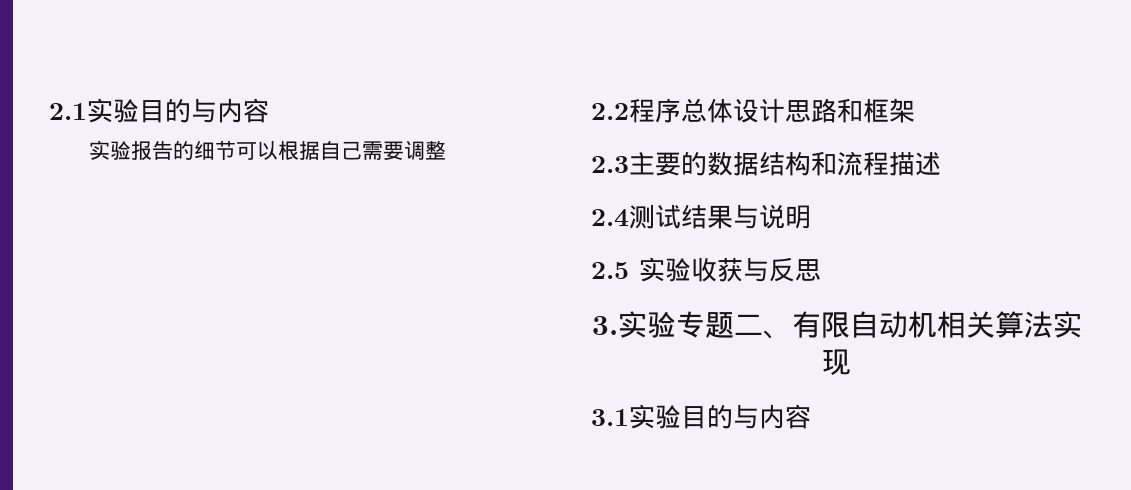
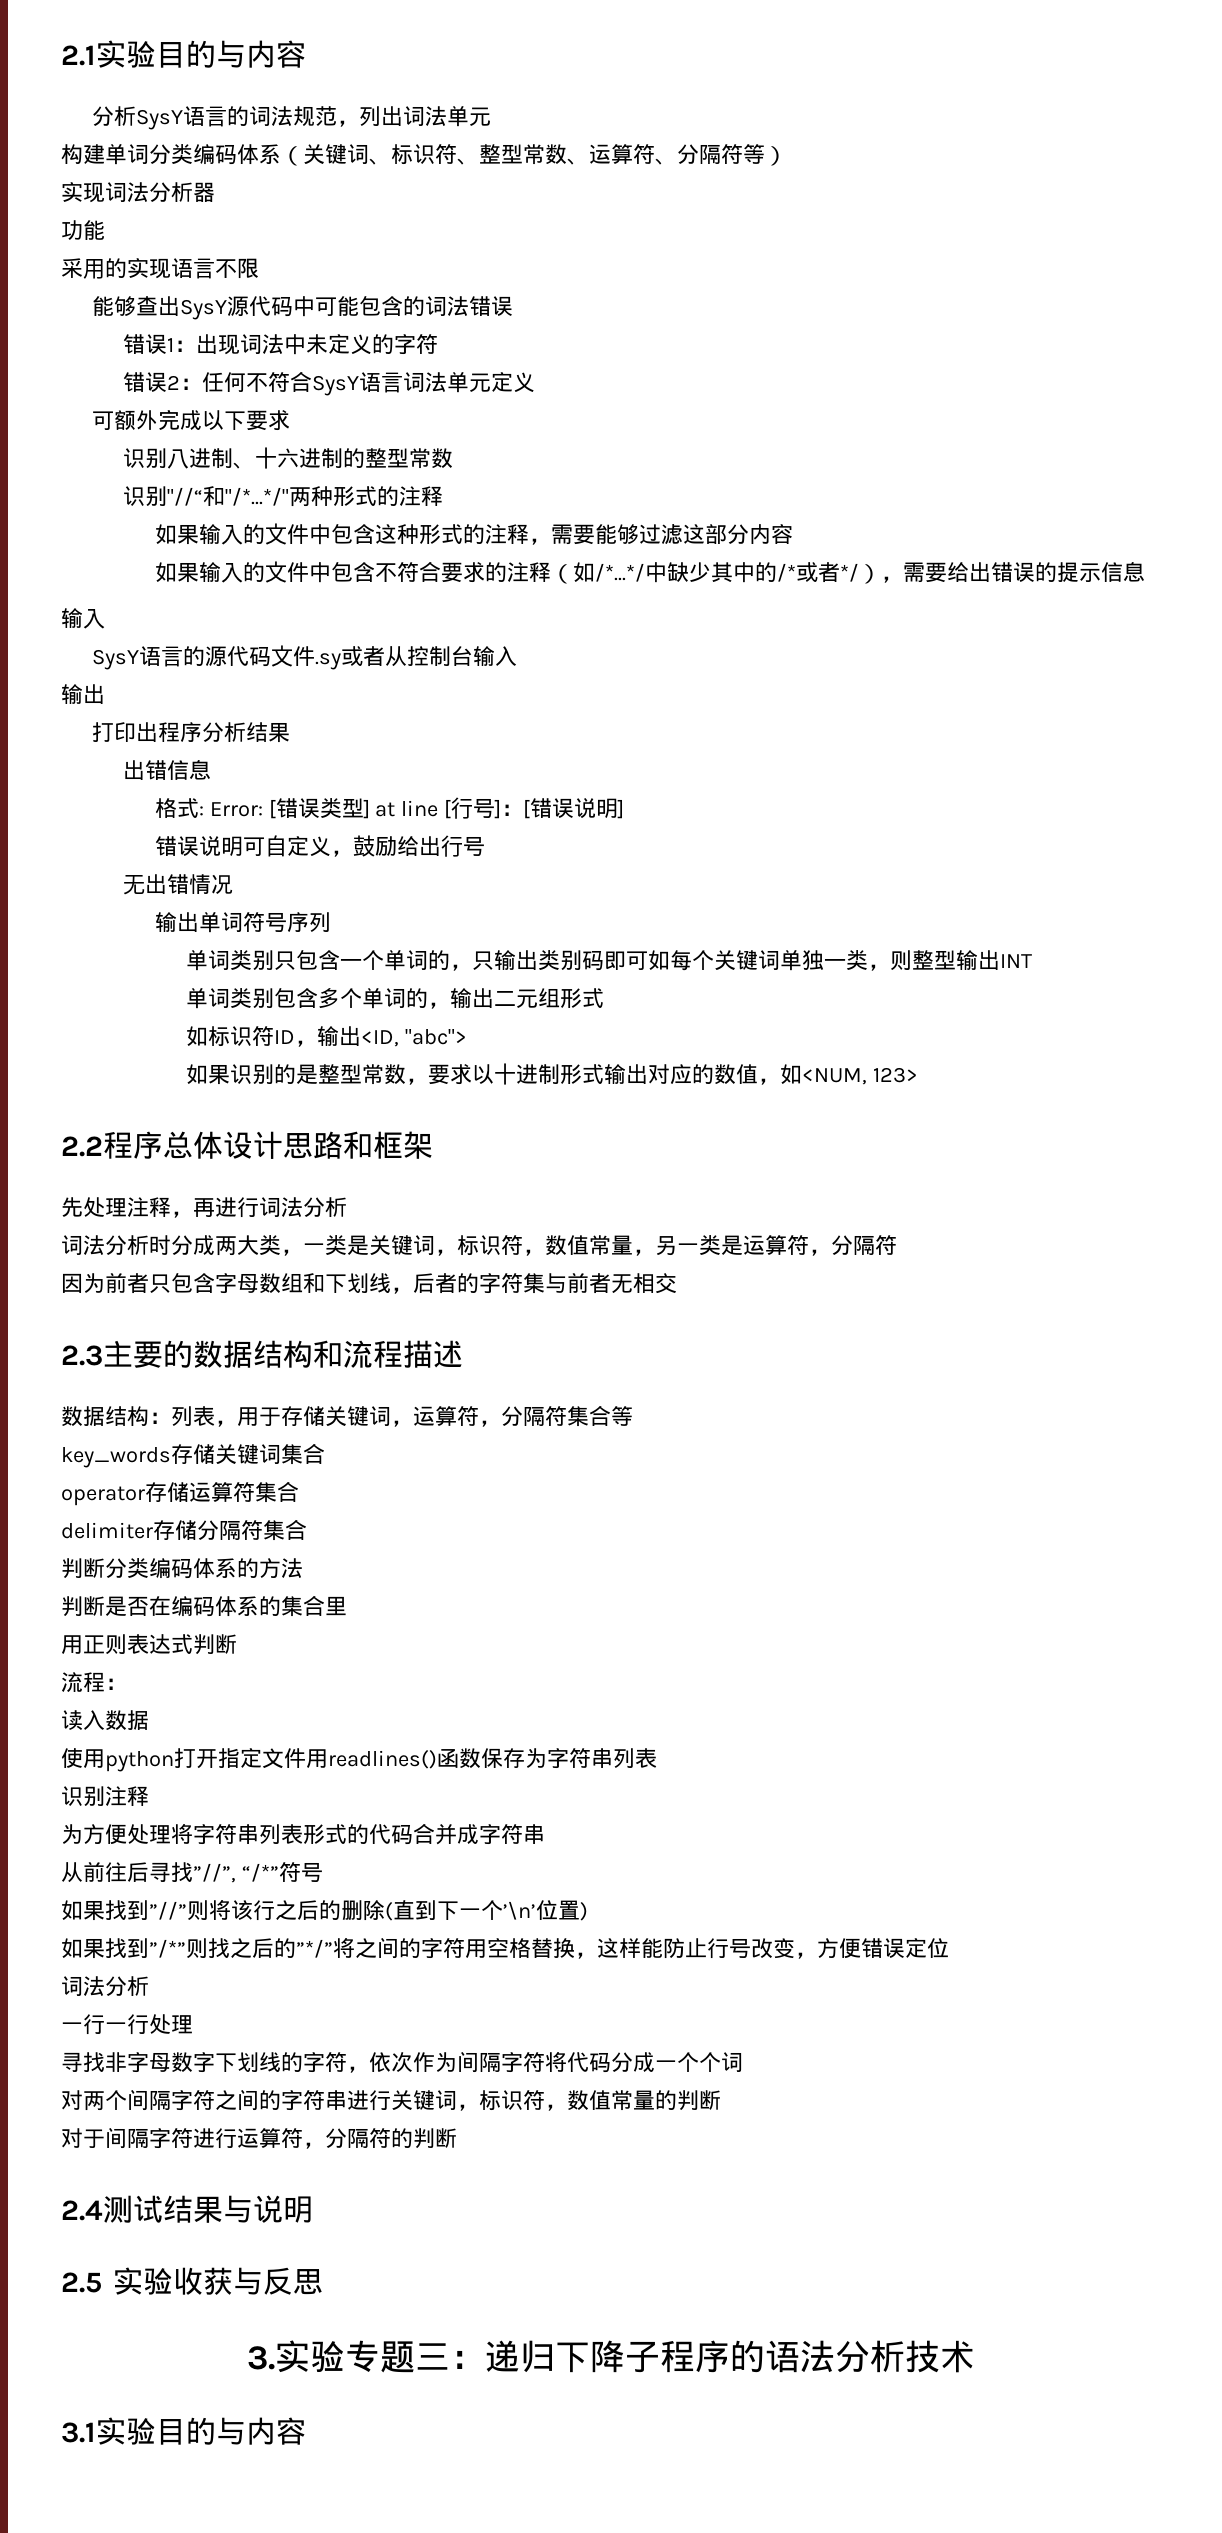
- 实验报告的细节可以根据自己需要调整
+ 分析SysY语⾔的词法规范，列出词法单元
+ 构建单词分类编码体系（关键词、标识符、整型常数、运算符、分隔符等）
+ 实现词法分析器
+ 功能
+ 采⽤的实现语⾔不限
+ 能够查出SysY源代码中可能包含的词法错误
+ 错误1：出现词法中未定义的字符
+ 错误2：任何不符合SysY语⾔词法单元定义
+ 可额外完成以下要求
+ 识别⼋进制、⼗六进制的整型常数
+ 识别"//“和"/*...*/"两种形式的注释
+ 如果输⼊的⽂件中包含这种形式的注释，需要能够过滤这部分内容
+ 如果输⼊的⽂件中包含不符合要求的注释（如/*...*/中缺少其中的/*或者*/），需要给出错误的提示信息
+ 输⼊
+ SysY语⾔的源代码⽂件.sy或者从控制台输入
+ 输出
+ 打印出程序分析结果
+ 出错信息
+ 格式: Error: [错误类型] at line [⾏号]：[错误说明]
+ 错误说明可⾃定义，⿎励给出⾏号
+ ⽆出错情况
+ 输出单词符号序列
+ 单词类别只包含⼀个单词的，只输出类别码即可如每个关键词单独⼀类，则整型输出INT
+ 单词类别包含多个单词的，输出⼆元组形式
+ 如标识符ID，输出<ID, "abc">
+ 如果识别的是整型常数，要求以⼗进制形式输出对应的数值，如<NUM, 123>
+ 先处理注释，再进行词法分析
+ 词法分析时分成两大类，一类是关键词，标识符，数值常量，另一类是运算符，分隔符
+ 因为前者只包含字母数组和下划线，后者的字符集与前者无相交
+ 数据结构：列表，用于存储关键词，运算符，分隔符集合等
+ key_words存储关键词集合
+ operator存储运算符集合
+ delimiter存储分隔符集合
+ 判断分类编码体系的方法
+ 判断是否在编码体系的集合里
+ 用正则表达式判断
+ 流程：
+ 读入数据
+ 使用python打开指定文件用readlines()函数保存为字符串列表
+ 识别注释
+ 为方便处理将字符串列表形式的代码合并成字符串
+ 从前往后寻找”//”, “/*”符号
+ 如果找到”//”则将该行之后的删除(直到下一个’\n’位置)
+ 如果找到”/*”则找之后的”*/”将之间的字符用空格替换，这样能防止行号改变，方便错误定位
+ 词法分析
+ 一行一行处理
+ 寻找非字母数字下划线的字符，依次作为间隔字符将代码分成一个个词
+ 对两个间隔字符之间的字符串进行关键词，标识符，数值常量的判断
+ 对于间隔字符进行运算符，分隔符的判断
- 3.实验专题二、有限自动机相关算法实现
+ 3.实验专题三：递归下降子程序的语法分析技术

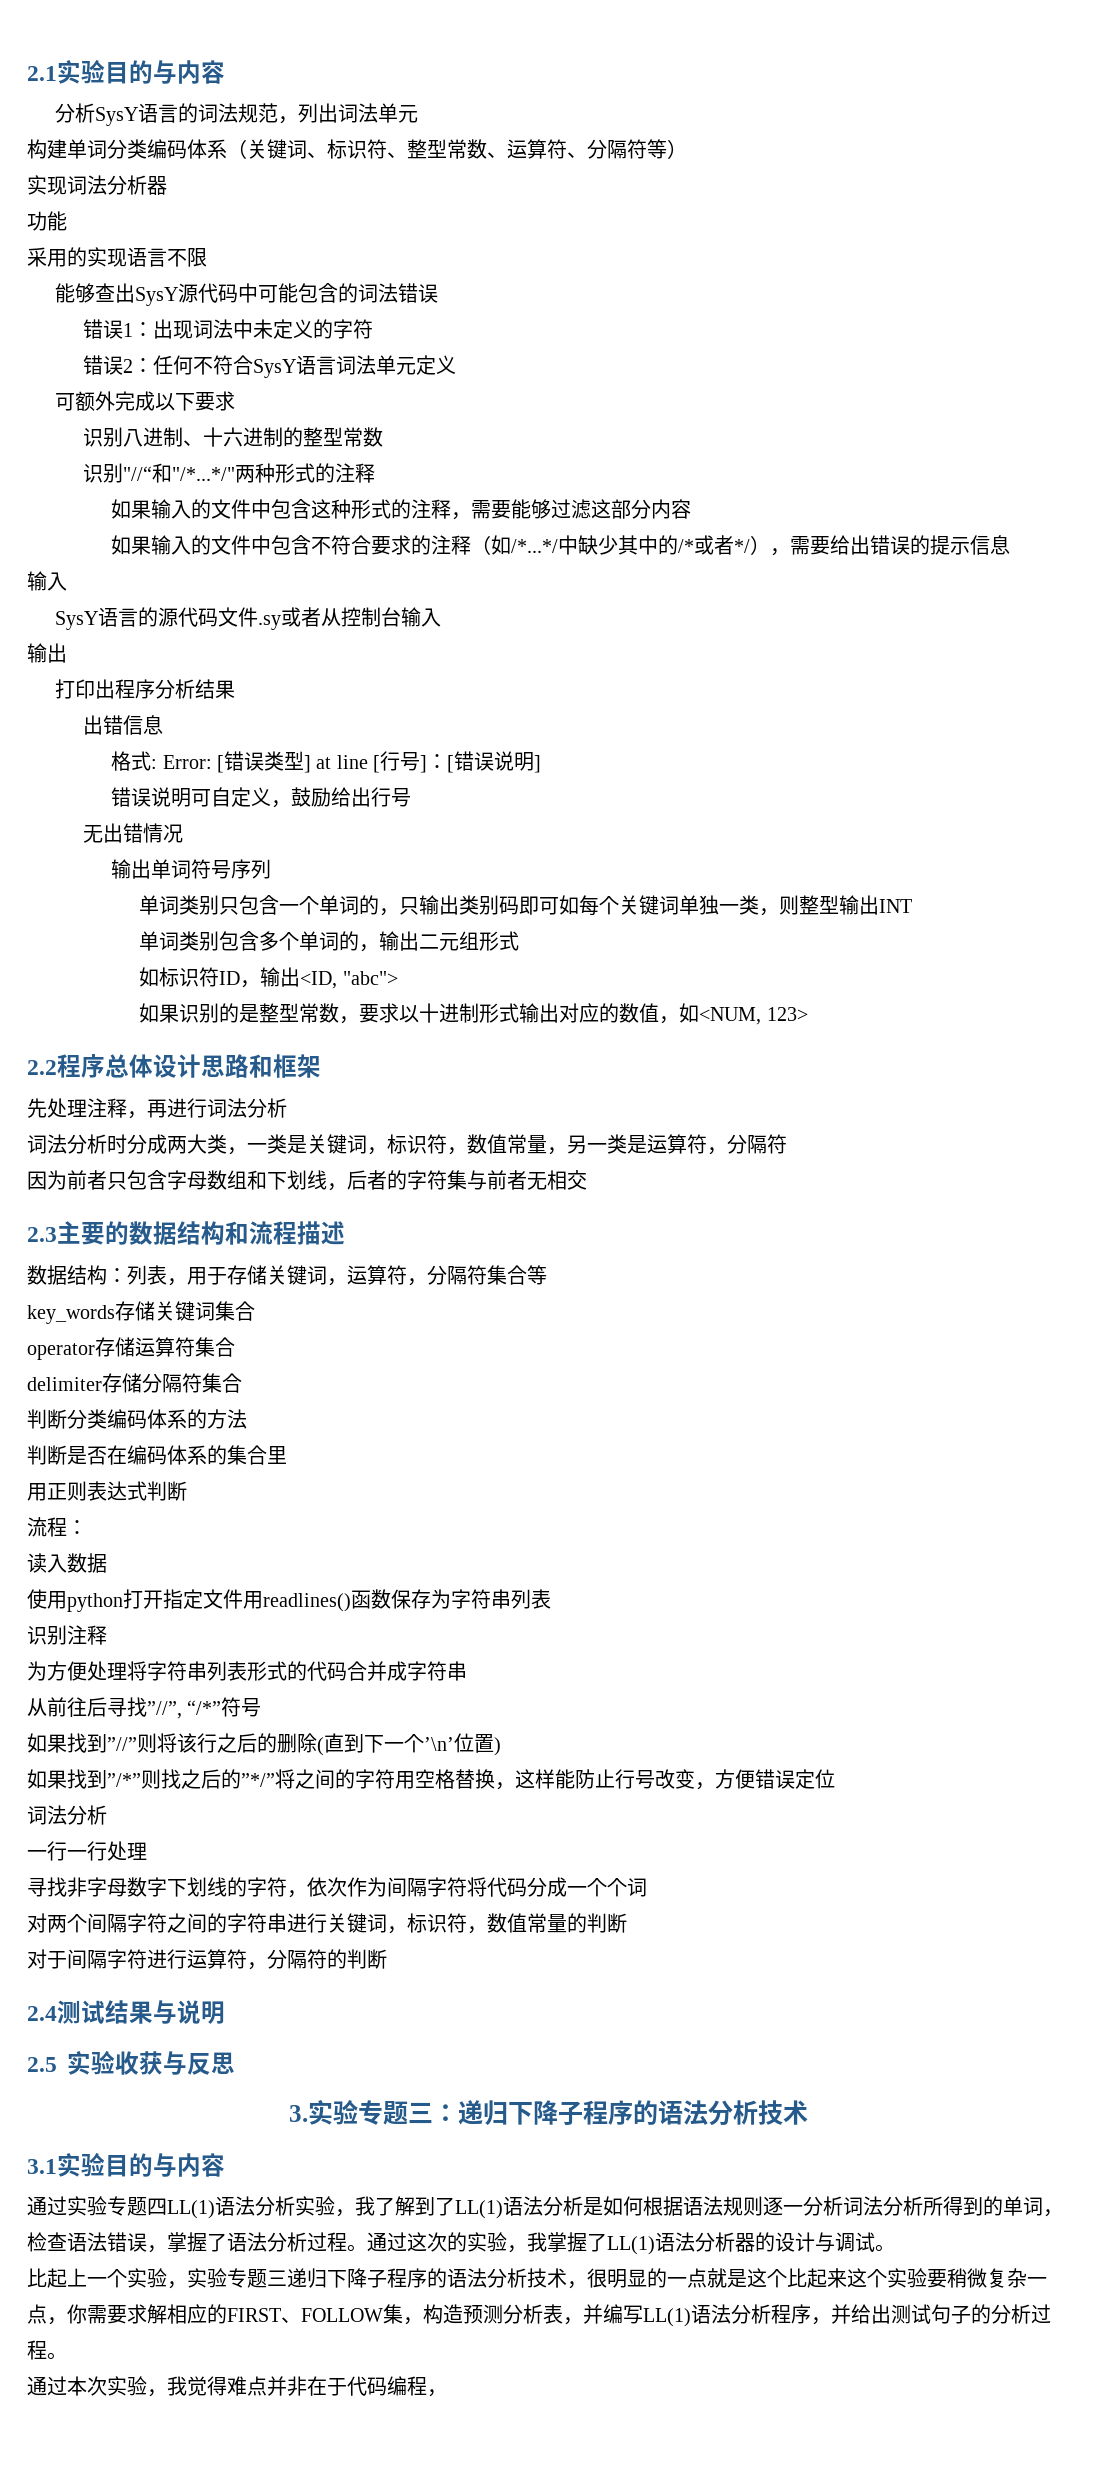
+ 通过实验专题四LL(1)语法分析实验，我了解到了LL(1)语法分析是如何根据语法规则逐一分析词法分析所得到的单词，检查语法错误，掌握了语法分析过程。通过这次的实验，我掌握了LL(1)语法分析器的设计与调试。
+ 比起上一个实验，实验专题三递归下降子程序的语法分析技术，很明显的一点就是这个比起来这个实验要稍微复杂一点，你需要求解相应的FIRST、FOLLOW集，构造预测分析表，并编写LL(1)语法分析程序，并给出测试句子的分析过程。
+ 通过本次实验，我觉得难点并非在于代码编程，

